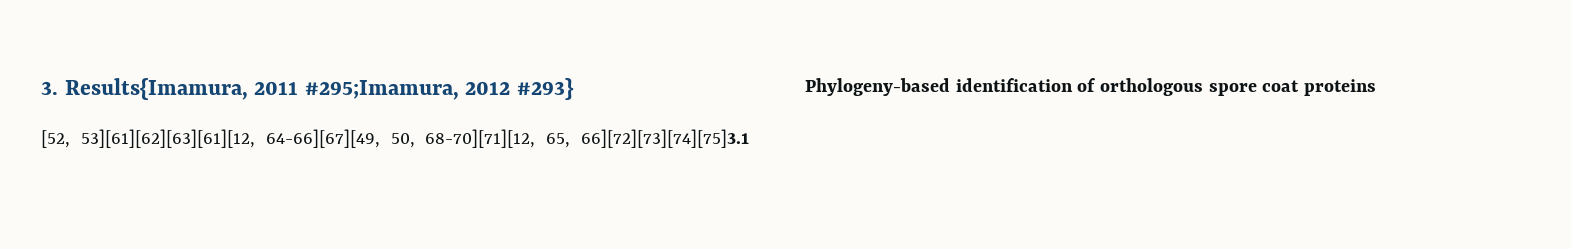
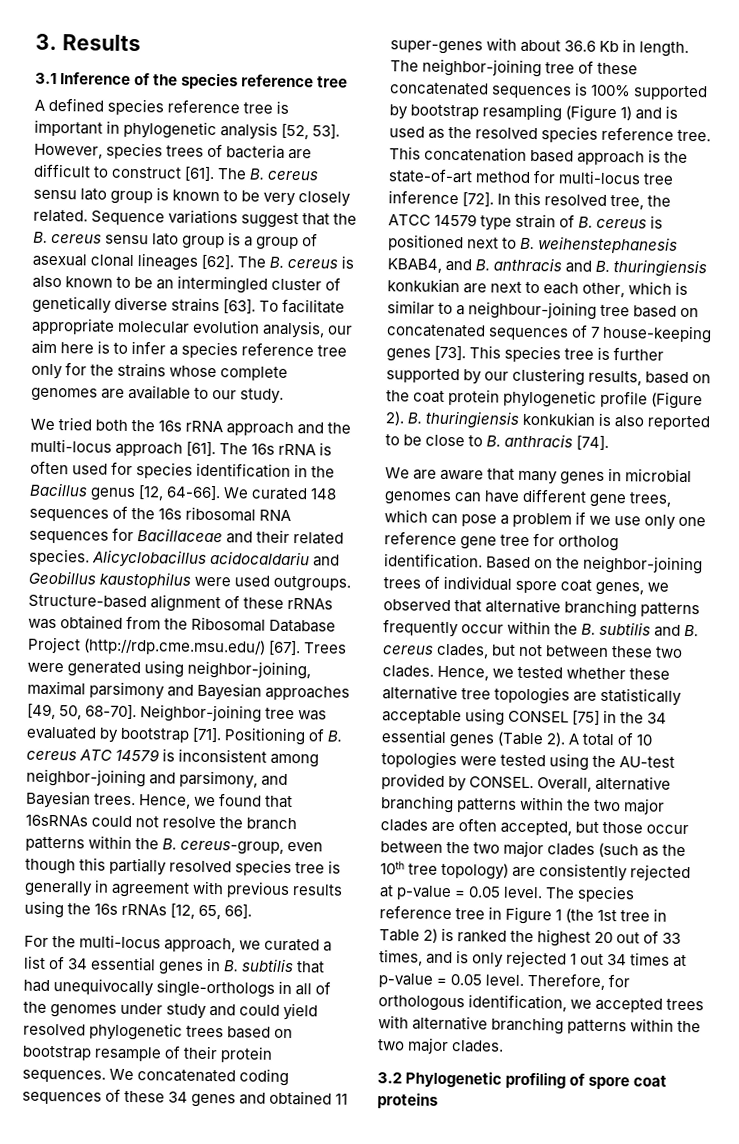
- 3. Results{Imamura, 2011 #295;Imamura, 2012 #293}
- [52, 53][61][62][63][61][12, 64-66][67][49, 50, 68-70][71][12, 65, 66][72][73][74][75]3.1 Phylogeny-based identification of orthologous spore coat proteins
+ 3. Results
+ 3.1 Inference of the species reference tree
+ A defined species reference tree is important in phylogenetic analysis [52, 53]. However, species trees of bacteria are difficult to construct [61]. The B. cereus sensu lato group is known to be very closely related. Sequence variations suggest that the B. cereus sensu lato group is a group of asexual clonal lineages [62]. The B. cereus is also known to be an intermingled cluster of genetically diverse strains [63]. To facilitate appropriate molecular evolution analysis, our aim here is to infer a species reference tree only for the strains whose complete genomes are available to our study.
+ We tried both the 16s rRNA approach and the multi-locus approach [61]. The 16s rRNA is often used for species identification in the Bacillus genus [12, 64-66]. We curated 148 sequences of the 16s ribosomal RNA sequences for Bacillaceae and their related species. Alicyclobacillus acidocaldariu and Geobillus kaustophilus were used outgroups. Structure-based alignment of these rRNAs was obtained from the Ribosomal Database Project (http://rdp.cme.msu.edu/) [67]. Trees were generated using neighbor-joining, maximal parsimony and Bayesian approaches [49, 50, 68-70]. Neighbor-joining tree was evaluated by bootstrap [71]. Positioning of B. cereus ATC 14579 is inconsistent among neighbor-joining and parsimony, and Bayesian trees. Hence, we found that 16sRNAs could not resolve the branch patterns within the B. cereus-group, even though this partially resolved species tree is generally in agreement with previous results using the 16s rRNAs [12, 65, 66].
+ For the multi-locus approach, we curated a list of 34 essential genes in B. subtilis that had unequivocally single-orthologs in all of the genomes under study and could yield resolved phylogenetic trees based on bootstrap resample of their protein sequences. We concatenated coding sequences of these 34 genes and obtained 11 super-genes with about 36.6 Kb in length. The neighbor-joining tree of these concatenated sequences is 100% supported by bootstrap resampling (Figure 1) and is used as the resolved species reference tree. This concatenation based approach is the state-of-art method for multi-locus tree inference [72]. In this resolved tree, the ATCC 14579 type strain of B. cereus is positioned next to B. weihenstephanesis KBAB4, and B. anthracis and B. thuringiensis konkukian are next to each other, which is similar to a neighbour-joining tree based on concatenated sequences of 7 house-keeping genes [73]. This species tree is further supported by our clustering results, based on the coat protein phylogenetic profile (Figure 2). B. thuringiensis konkukian is also reported to be close to B. anthracis [74].
+ We are aware that many genes in microbial genomes can have different gene trees, which can pose a problem if we use only one reference gene tree for ortholog identification. Based on the neighbor-joining trees of individual spore coat genes, we observed that alternative branching patterns frequently occur within the B. subtilis and B. cereus clades, but not between these two clades. Hence, we tested whether these alternative tree topologies are statistically acceptable using CONSEL [75] in the 34 essential genes (Table 2). A total of 10 topologies were tested using the AU-test provided by CONSEL. Overall, alternative branching patterns within the two major clades are often accepted, but those occur between the two major clades (such as the 10th tree topology) are consistently rejected at p-value = 0.05 level. The species reference tree in Figure 1 (the 1st tree in Table 2) is ranked the highest 20 out of 33 times, and is only rejected 1 out 34 times at p-value = 0.05 level. Therefore, for orthologous identification, we accepted trees with alternative branching patterns within the two major clades.
+ 3.2 Phylogenetic profiling of spore coat proteins

